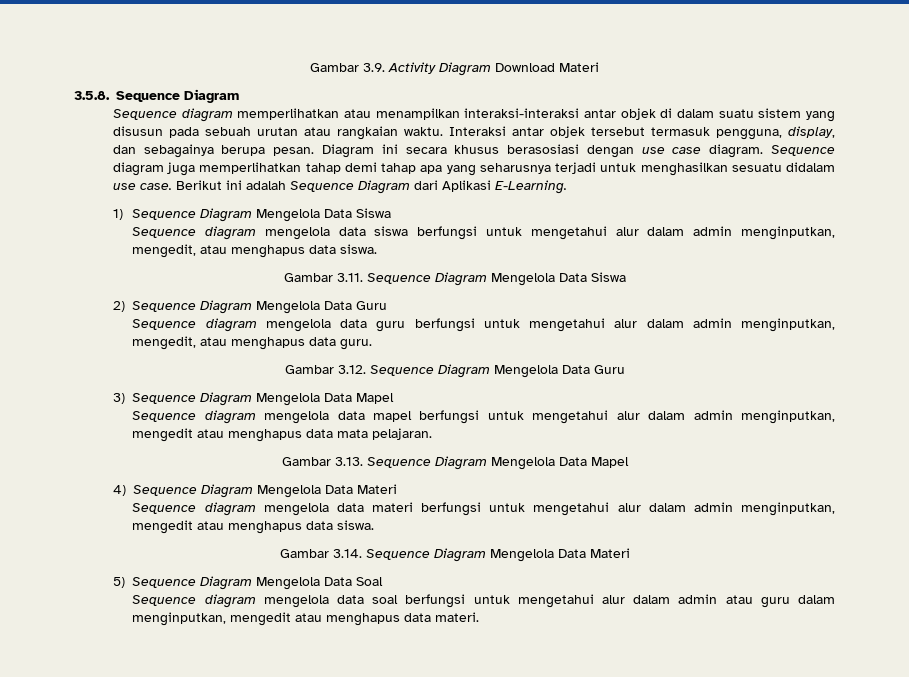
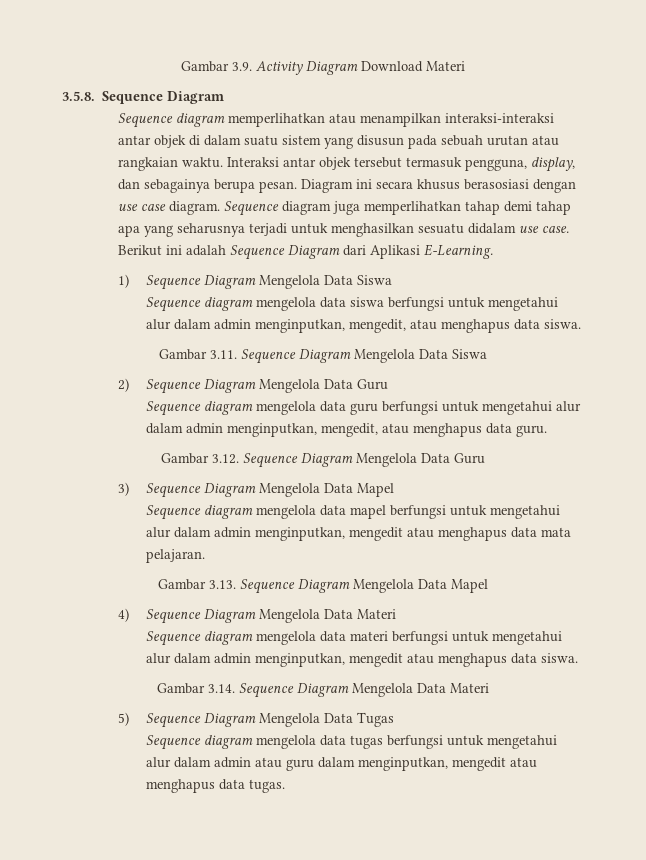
- 5) Sequence Diagram Mengelola Data Soal
- Sequence diagram mengelola data soal berfungsi untuk mengetahui alur dalam admin atau guru dalam menginputkan, mengedit atau menghapus data materi.
+ 5) Sequence Diagram Mengelola Data Tugas
+ Sequence diagram mengelola data tugas berfungsi untuk mengetahui alur dalam admin atau guru dalam menginputkan, mengedit atau menghapus data tugas.

